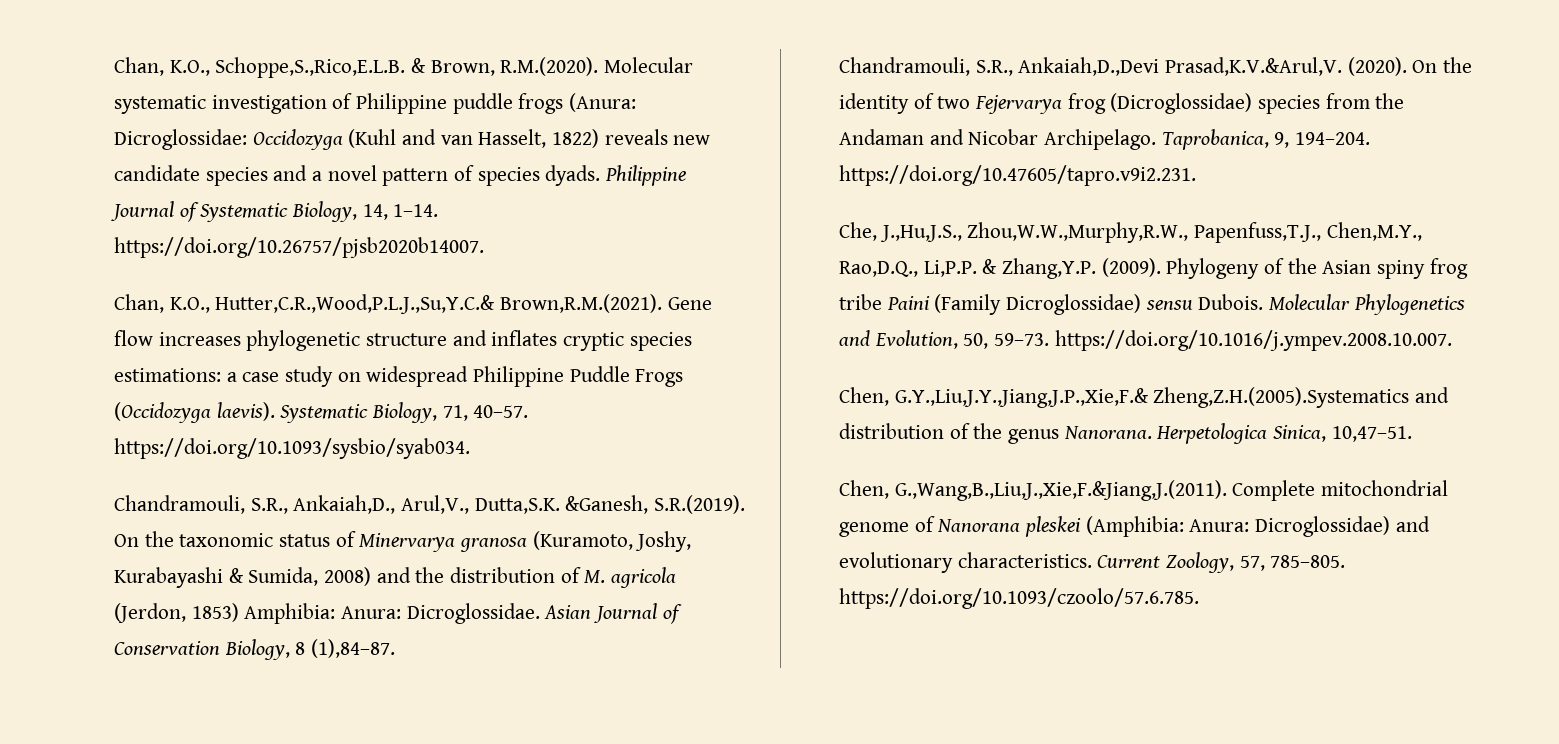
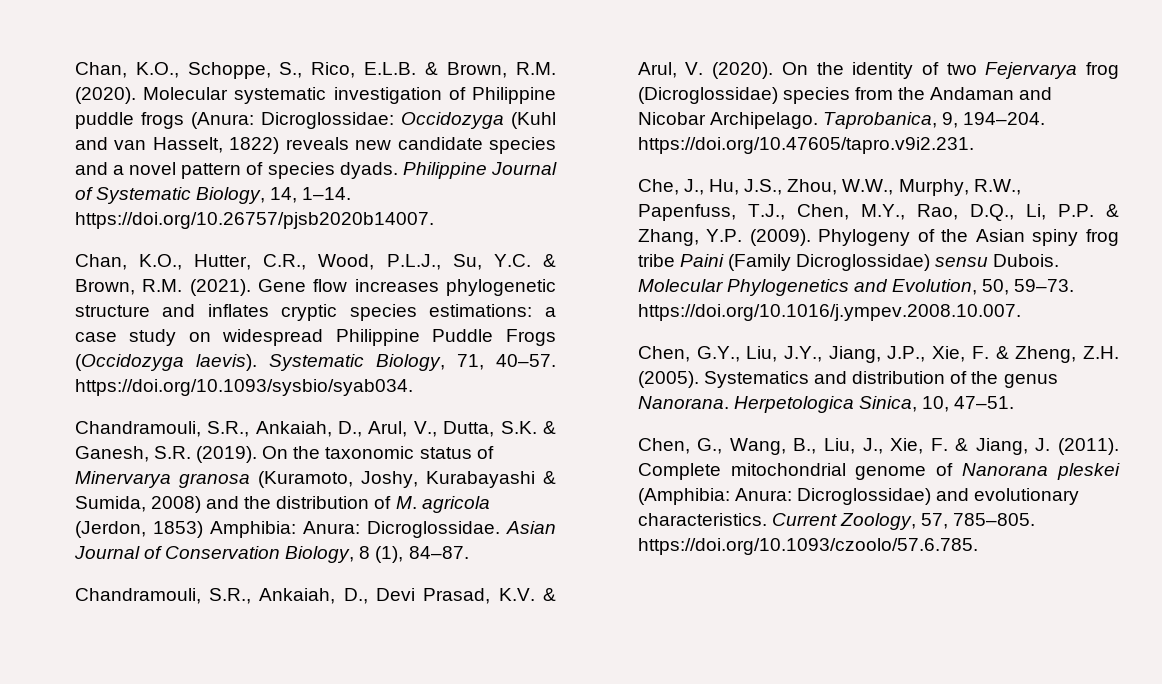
- Chan, K.O., Schoppe,S.,Rico,E.L.B. & Brown, R.M.(2020). Molecular systematic investigation of Philippine puddle frogs (Anura: Dicroglossidae: Occidozyga (Kuhl and van Hasselt, 1822) reveals new candidate species and a novel pattern of species dyads.
+ Chan, K.O., Schoppe, S., Rico, E.L.B. & Brown, R.M. (2020). Molecular systematic investigation of Philippine puddle frogs (Anura: Dicroglossidae: Occidozyga (Kuhl and van Hasselt, 1822) reveals new candidate species and a novel pattern of species dyads.
- Chan, K.O., Hutter,C.R.,Wood,P.L.J.,Su,Y.C.& Brown,R.M.(2021). Gene flow increases phylogenetic structure and inflates cryptic species estimations: a case study on widespread Philippine Puddle Frogs (Occidozyga laevis).
+ Chan, K.O., Hutter, C.R., Wood, P.L.J., Su, Y.C. & Brown, R.M. (2021). Gene flow increases phylogenetic structure and inflates cryptic species estimations: a case study on widespread Philippine Puddle Frogs (Occidozyga laevis).
- Chandramouli, S.R., Ankaiah,D., Arul,V., Dutta,S.K. &Ganesh, S.R.(2019). On the taxonomic status of Minervarya granosa (Kuramoto, Joshy, Kurabayashi & Sumida, 2008) and the distribution of M. agricola (Jerdon, 1853) Amphibia: Anura: Dicroglossidae.
+ Chandramouli, S.R., Ankaiah, D., Arul, V., Dutta, S.K. & Ganesh, S.R. (2019). On the taxonomic status of Minervarya granosa (Kuramoto, Joshy, Kurabayashi & Sumida, 2008) and the distribution of M. agricola (Jerdon, 1853) Amphibia: Anura: Dicroglossidae.
- Asian Journal of Conservation Biology, 8 (1),84–87.
- Chandramouli, S.R., Ankaiah,D.,Devi Prasad,K.V.&Arul,V. (2020).
+ Asian Journal of Conservation Biology, 8 (1), 84–87.
+ Chandramouli, S.R., Ankaiah, D., Devi Prasad, K.V. & Arul, V. (2020).
- Che, J.,Hu,J.S., Zhou,W.W.,Murphy,R.W., Papenfuss,T.J., Chen,M.Y., Rao,D.Q., Li,P.P. & Zhang,Y.P. (2009).
+ Che, J., Hu, J.S., Zhou, W.W., Murphy, R.W., Papenfuss, T.J., Chen, M.Y., Rao, D.Q., Li, P.P. & Zhang, Y.P. (2009).
- Chen, G.Y.,Liu,J.Y.,Jiang,J.P.,Xie,F.& Zheng,Z.H.(2005).Systematics and distribution of the genus Nanorana.
+ Chen, G.Y., Liu, J.Y., Jiang, J.P., Xie, F. & Zheng, Z.H. (2005). Systematics and distribution of the genus Nanorana.
- Herpetologica Sinica, 10,47–51.
- Chen, G.,Wang,B.,Liu,J.,Xie,F.&Jiang,J.(2011). Complete mitochondrial genome of Nanorana pleskei (Amphibia: Anura: Dicroglossidae) and evolutionary characteristics.
+ Herpetologica Sinica, 10, 47–51.
+ Chen, G., Wang, B., Liu, J., Xie, F. & Jiang, J. (2011). Complete mitochondrial genome of Nanorana pleskei (Amphibia: Anura: Dicroglossidae) and evolutionary characteristics.

